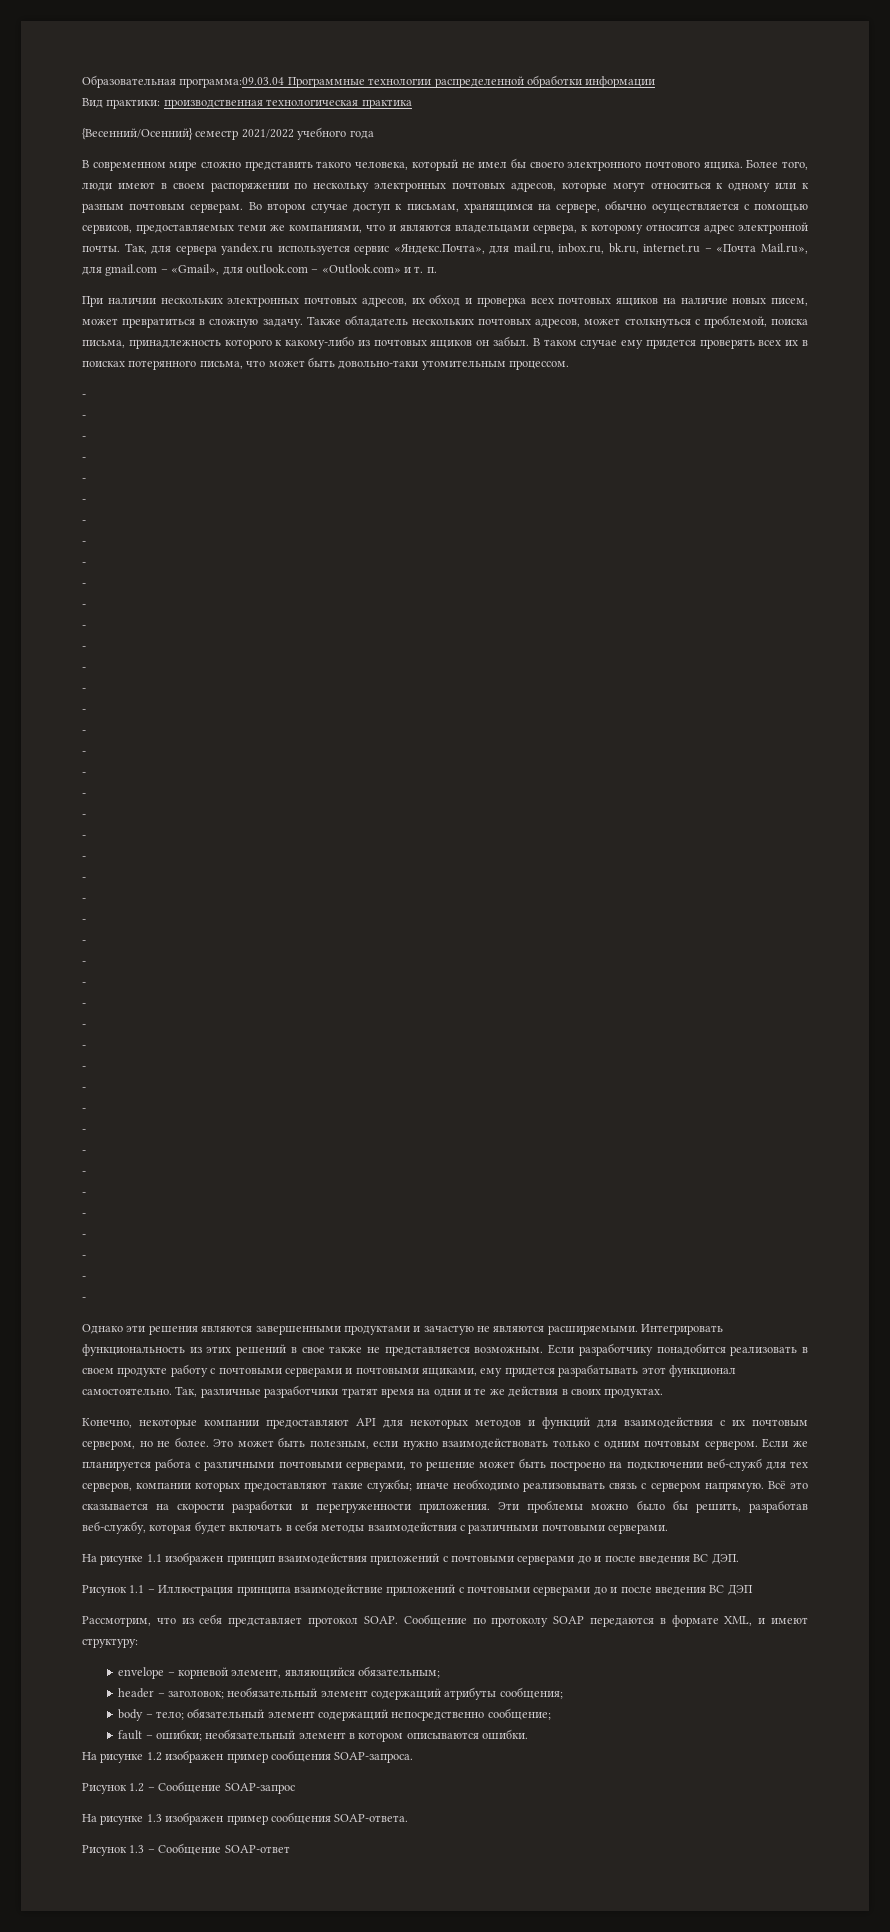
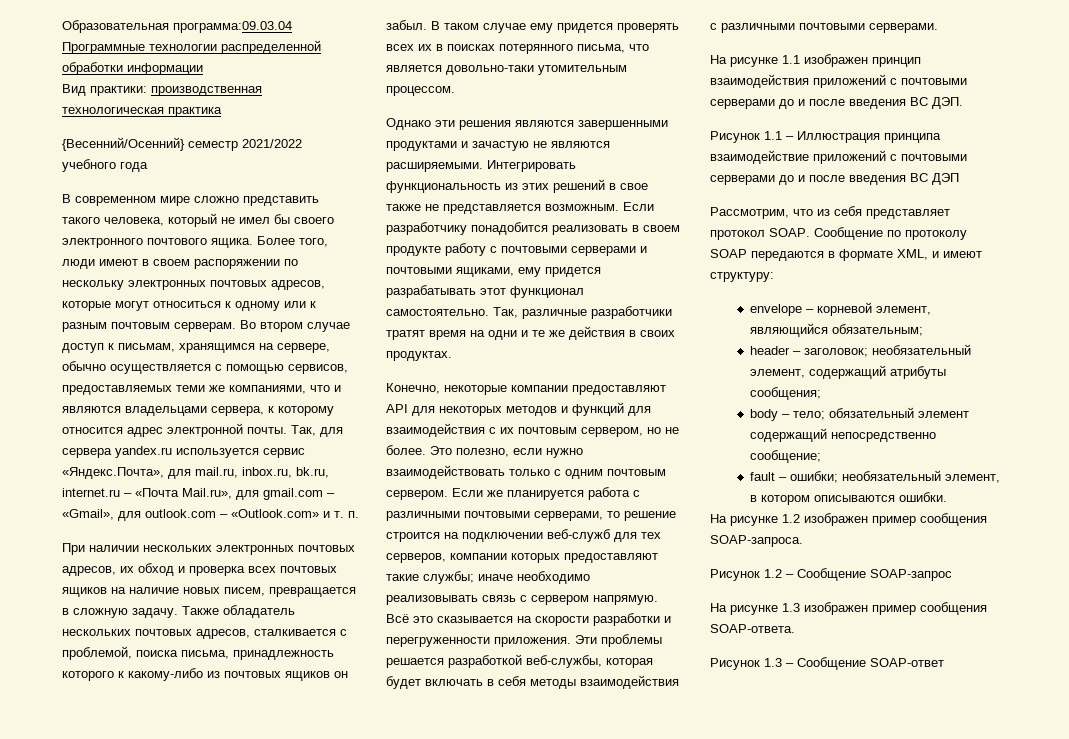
- При наличии нескольких электронных почтовых адресов, их обход и проверка всех почтовых ящиков на наличие новых писем, может превратиться в сложную задачу.
+ При наличии нескольких электронных почтовых адресов, их обход и проверка всех почтовых ящиков на наличие новых писем, превращается в сложную задачу.
- Также обладатель нескольких почтовых адресов, может столкнуться с проблемой, поиска письма, принадлежность которого к какому-либо из почтовых ящиков он забыл.
+ Также обладатель нескольких почтовых адресов, сталкивается с проблемой, поиска письма, принадлежность которого к какому-либо из почтовых ящиков он забыл.
- В таком случае ему придется проверять всех их в поисках потерянного письма, что может быть довольно-таки утомительным процессом.
- -
- -
- -
- -
- -
- -
- -
- -
- -
- -
- -
- -
- -
- -
- -
- -
- -
- -
- -
- -
- -
- -
- -
- -
- -
- -
- -
- -
- -
- -
- -
- -
- -
- -
- -
- -
- -
- -
- -
- -
- -
- -
- -
- -
+ В таком случае ему придется проверять всех их в поисках потерянного письма, что является довольно-таки утомительным процессом.
- Это может быть полезным, если нужно взаимодействовать только с одним почтовым сервером.
+ Это полезно, если нужно взаимодействовать только с одним почтовым сервером.
- Если же планируется работа с различными почтовыми серверами, то решение может быть построено на подключении веб-служб для тех серверов, компании которых предоставляют такие службы; иначе необходимо реализовывать связь с сервером напрямую.
+ Если же планируется работа с различными почтовыми серверами, то решение строится на подключении веб-служб для тех серверов, компании которых предоставляют такие службы; иначе необходимо реализовывать связь с сервером напрямую.
- Эти проблемы можно было бы решить, разработав веб-службу, которая будет включать в себя методы взаимодействия с различными почтовыми серверами.
+ Эти проблемы решается разработкой веб-службы, которая будет включать в себя методы взаимодействия с различными почтовыми серверами.
- header – заголовок; необязательный элемент содержащий атрибуты сообщения;
+ header – заголовок; необязательный элемент, содержащий атрибуты сообщения;
- fault – ошибки; необязательный элемент в котором описываются ошибки.
+ fault – ошибки; необязательный элемент, в котором описываются ошибки.

